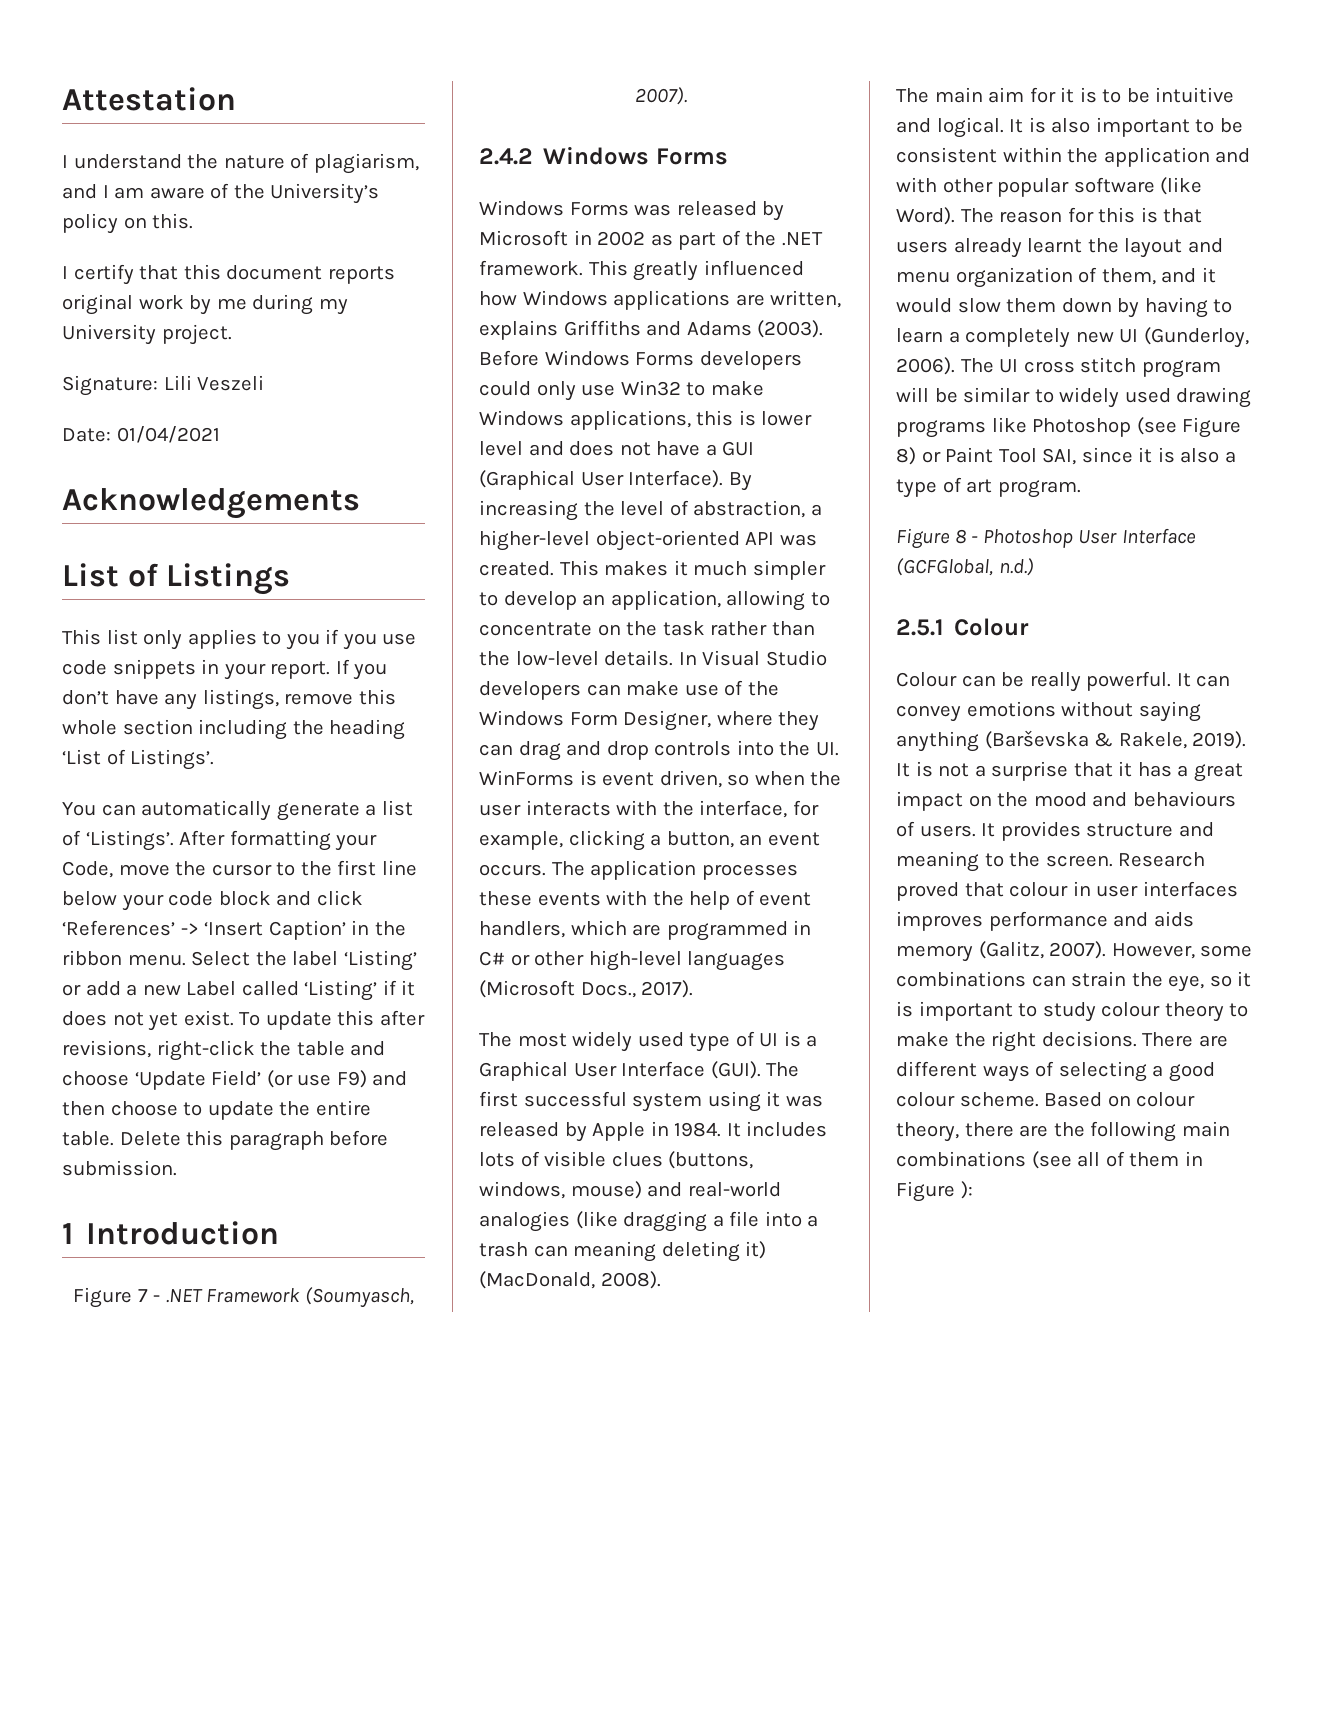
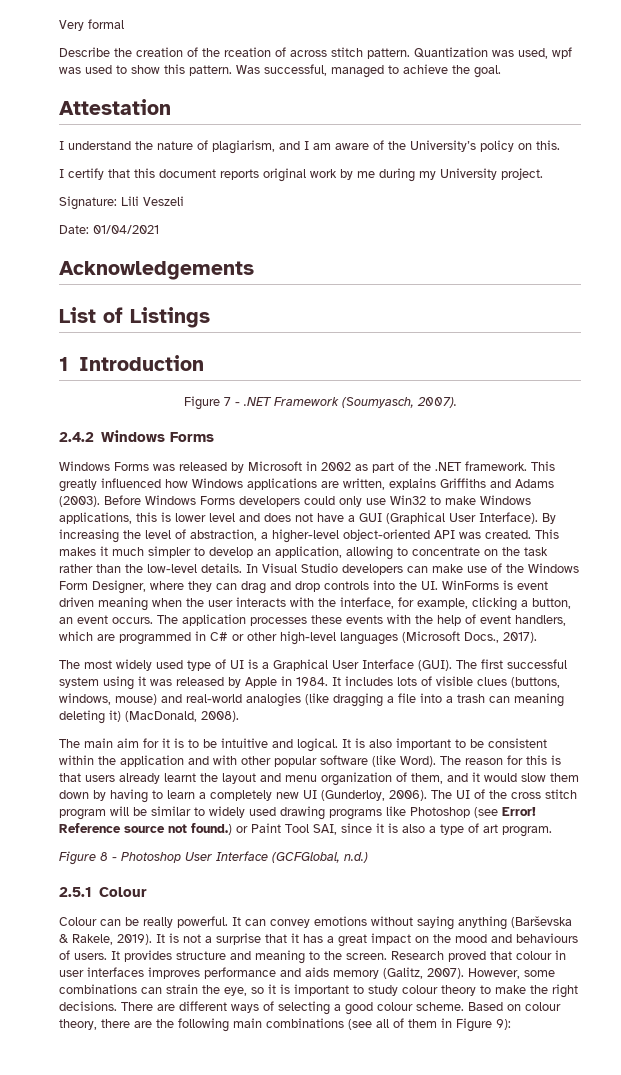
+ Very formal
+ Describe the creation of the rceation of across stitch pattern. Quantization was used, wpf was used to show this pattern. Was successful, managed to achieve the goal.
- This list only applies to you if you use code snippets in your report. If you don’t have any listings, remove this whole section including the heading ‘List of Listings’.
- You can automatically generate a list of ‘Listings’. After formatting your Code, move the cursor to the first line below your code block and click ‘References’ -> ‘Insert Caption’ in the ribbon menu. Select the label ‘Listing’ or add a new Label called ‘Listing’ if it does not yet exist. To update this after revisions, right-click the table and choose ‘Update Field’ (or use F9) and then choose to update the entire table. Delete this paragraph before submission.
- In Visual Studio developers can make use of the Windows Form Designer, where they can drag and drop controls into the UI. WinForms is event driven, so when the user interacts with the interface, for example, clicking a button, an event occurs.
+ In Visual Studio developers can make use of the Windows Form Designer, where they can drag and drop controls into the UI. WinForms is event driven meaning when the user interacts with the interface, for example, clicking a button, an event occurs.
- The UI cross stitch program will be similar to widely used drawing programs like Photoshop (see Figure 8) or Paint Tool SAI, since it is also a type of art program.
+ The UI of the cross stitch program will be similar to widely used drawing programs like Photoshop (see Error! Reference source not found.) or Paint Tool SAI, since it is also a type of art program.
- Based on colour theory, there are the following main combinations (see all of them in Figure ):
+ Based on colour theory, there are the following main combinations (see all of them in Figure 9):

